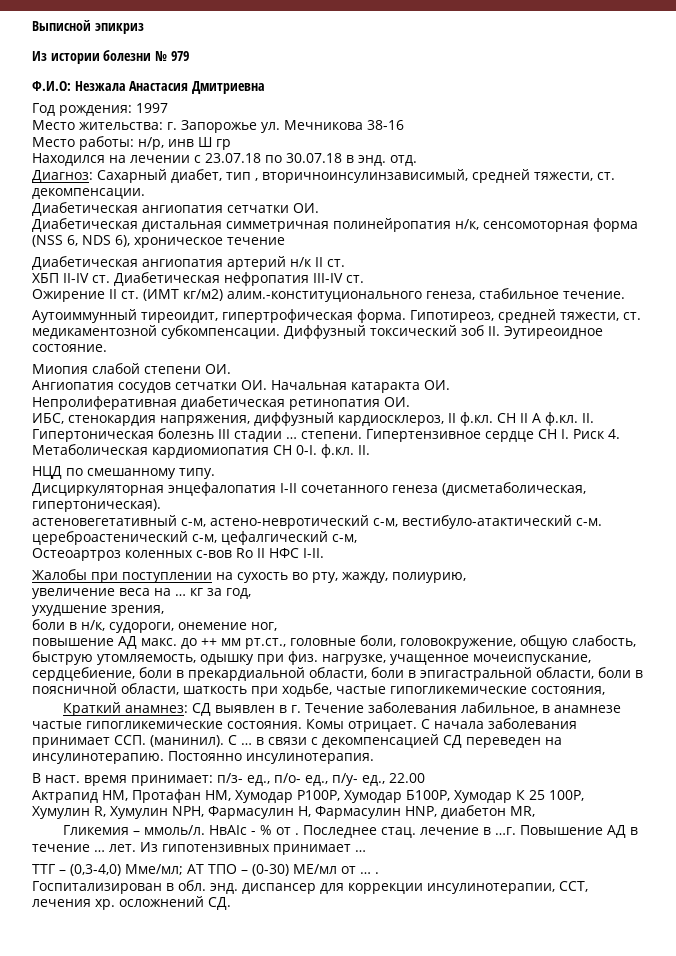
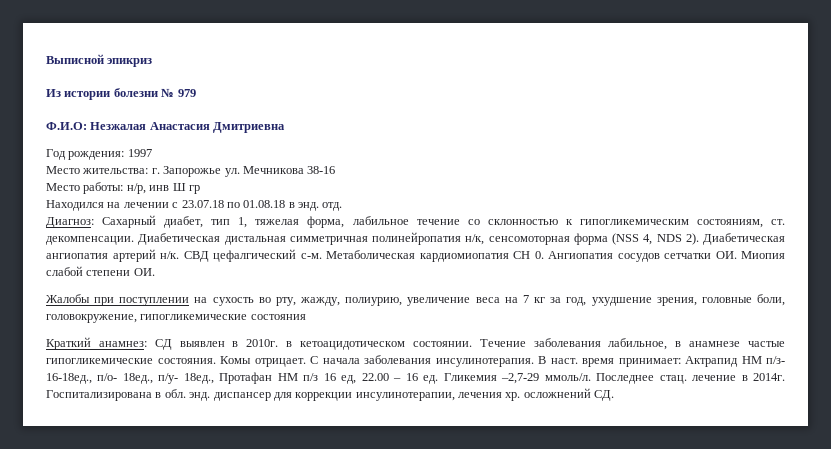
- Ф.И.О: Незжала Анастасия Дмитриевна
+ Ф.И.О: Незжалая Анастасия Дмитриевна
- Находился на лечении с 23.07.18 по 30.07.18 в энд. отд.
+ Находился на лечении с 23.07.18 по 01.08.18 в энд. отд.
- Диагноз: Сахарный диабет, тип , вторичноинсулинзависимый, средней тяжести, ст. декомпенсации.
- Диабетическая ангиопатия сетчатки ОИ.
- Диабетическая дистальная симметричная полинейропатия н/к, сенсомоторная форма (NSS 6, NDS 6), хроническое течение
- Диабетическая ангиопатия артерий н/к II ст.
- ХБП II-IV ст. Диабетическая нефропатия III-IV ст.
- Ожирение II ст. (ИМТ кг/м2) алим.-конституционального генеза, стабильное течение.
- Аутоиммунный тиреоидит, гипертрофическая форма. Гипотиреоз, средней тяжести, ст. медикаментозной субкомпенсации. Диффузный токсический зоб II. Эутиреоидное состояние.
- Миопия слабой степени ОИ.
- Ангиопатия сосудов сетчатки ОИ. Начальная катаракта ОИ.
- Непролиферативная диабетическая ретинопатия ОИ.
- ИБС, стенокардия напряжения, диффузный кардиосклероз, II ф.кл. СН II А ф.кл. II. Гипертоническая болезнь III стадии … степени. Гипертензивное сердце СН I. Риск 4. Метаболическая кардиомиопатия СН 0-I. ф.кл. II.
- НЦД по смешанному типу.
- Дисциркуляторная энцефалопатия I-II сочетанного генеза (дисметаболическая, гипертоническая).
- астеновегетативный с-м, астено-невротический с-м, вестибуло-атактический с-м. цереброастенический с-м, цефалгический с-м,
- Остеоартроз коленных с-вов Rо II НФС I-II.
+ Диагноз: Сахарный диабет, тип 1, тяжелая форма, лабильное течение со склонностью к гипогликемическим состояниям, ст. декомпенсации. Диабетическая дистальная симметричная полинейропатия н/к, сенсомоторная форма (NSS 4, NDS 2). Диабетическая ангиопатия артерий н/к. СВД цефалгический с-м. Метаболическая кардиомиопатия СН 0. Ангиопатия сосудов сетчатки ОИ. Миопия слабой степени ОИ.
- Жалобы при поступлении на сухость во рту, жажду, полиурию,
- увеличение веса на … кг за год,
- ухудшение зрения,
- боли в н/к, судороги, онемение ног,
- повышение АД макс. до ++ мм рт.ст., головные боли, головокружение, общую слабость, быструю утомляемость, одышку при физ. нагрузке, учащенное мочеиспускание, сердцебиение, боли в прекардиальной области, боли в эпигастральной области, боли в поясничной области, шаткость при ходьбе, частые гипогликемические состояния,
+ Жалобы при поступлении на сухость во рту, жажду, полиурию, увеличение веса на 7 кг за год, ухудшение зрения, головные боли, головокружение, гипогликемические состояния
- Краткий анамнез: СД выявлен в г. Течение заболевания лабильное, в анамнезе частые гипогликемические состояния.
+ Краткий анамнез: СД выявлен в 2010г. в кетоацидотическом состоянии. Течение заболевания лабильное, в анамнезе частые гипогликемические состояния.
- С начала заболевания принимает ССП. (манинил). С … в связи с декомпенсацией СД переведен на инсулинотерапию. Постоянно инсулинотерапия.
- В наст. время принимает: п/з- ед., п/о- ед., п/у- ед., 22.00
- Актрапид НМ, Протафан НМ, Хумодар Р100Р, Хумодар Б100Р, Хумодар К 25 100Р, Хумулин R, Хумулин NРН, Фармасулин Н, Фармасулин НNР, диабетон МR,
- Гликемия – ммоль/л. НвАIс - % от . Последнее стац. лечение в …г. Повышение АД в течение … лет. Из гипотензивных принимает …
- ТТГ – (0,3-4,0) Мме/мл; АТ ТПО – (0-30) МЕ/мл от … .
- Госпитализирован в обл. энд. диспансер для коррекции инсулинотерапии, ССТ, лечения хр. осложнений СД.
+ С начала заболевания инсулинотерапия. В наст. время принимает: Актрапид НМ п/з- 16-18ед., п/о- 18ед., п/у- 18ед., Протафан НМ п/з 16 ед, 22.00 – 16 ед. Гликемия –2,7-29 ммоль/л. Последнее стац. лечение в 2014г. Госпитализирована в обл. энд. диспансер для коррекции инсулинотерапии, лечения хр. осложнений СД.

